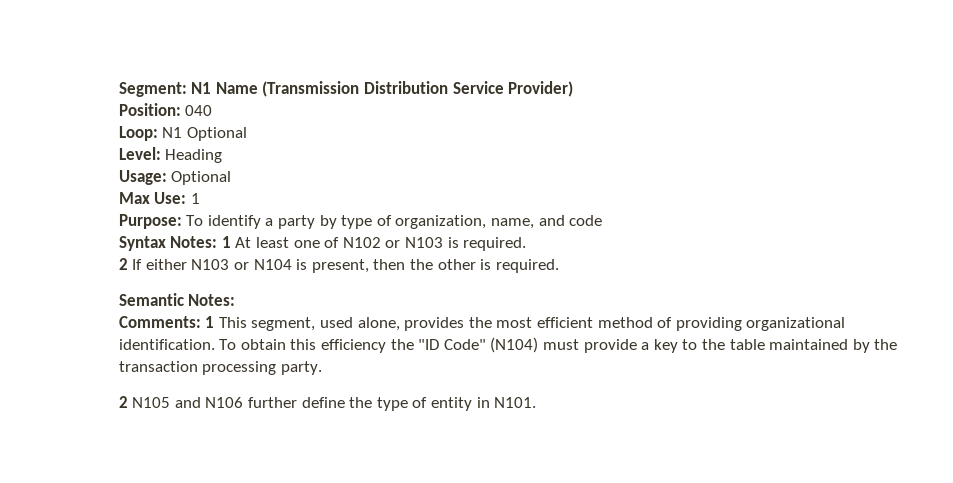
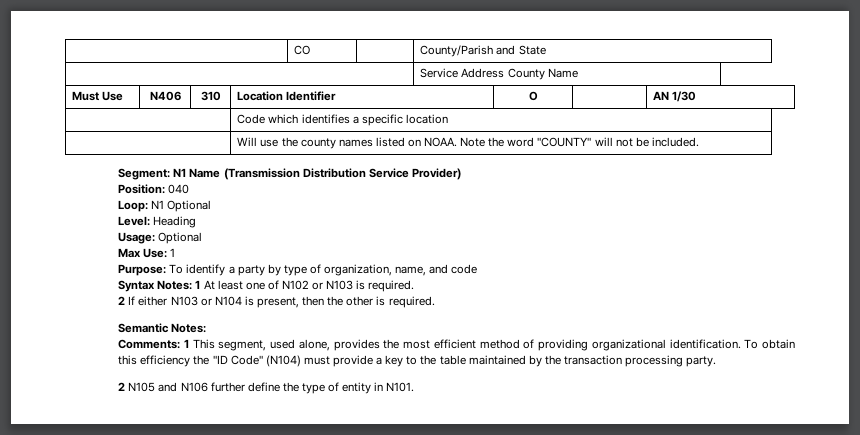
+ | CO | | County/Parish and State
+ | Service Address County Name
+ Must Use | N406 | 310 | Location Identifier | O | | AN 1/30
+ | Code which identifies a specific location
+ | Will use the county names listed on NOAA. Note the word "COUNTY" will not be included.

